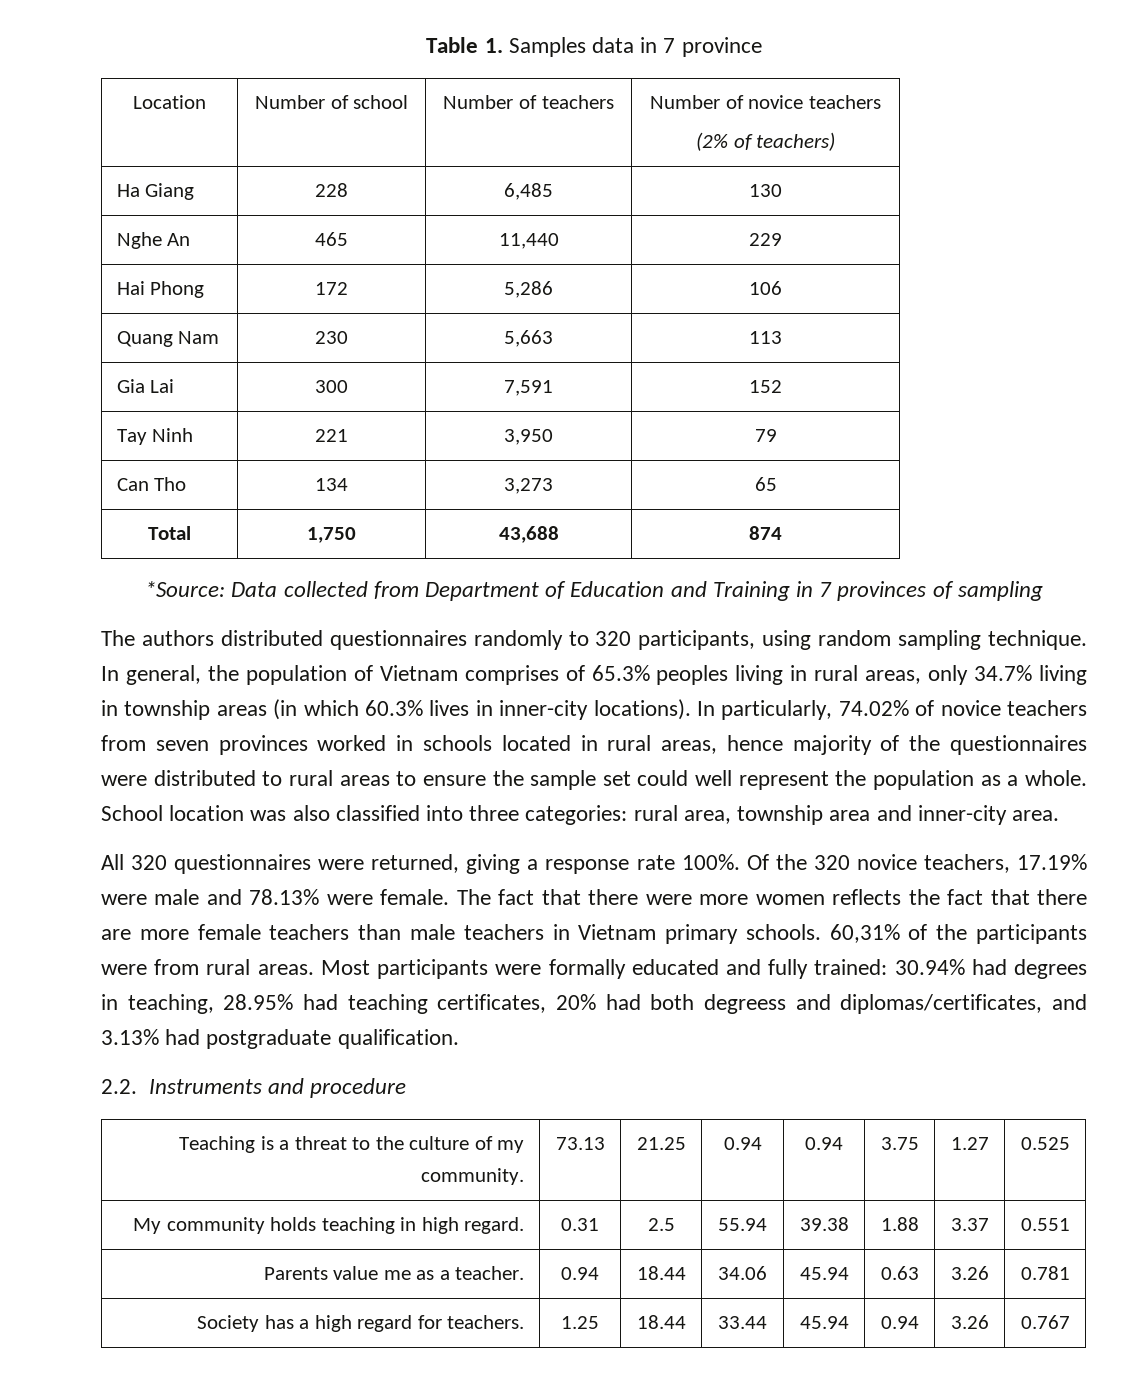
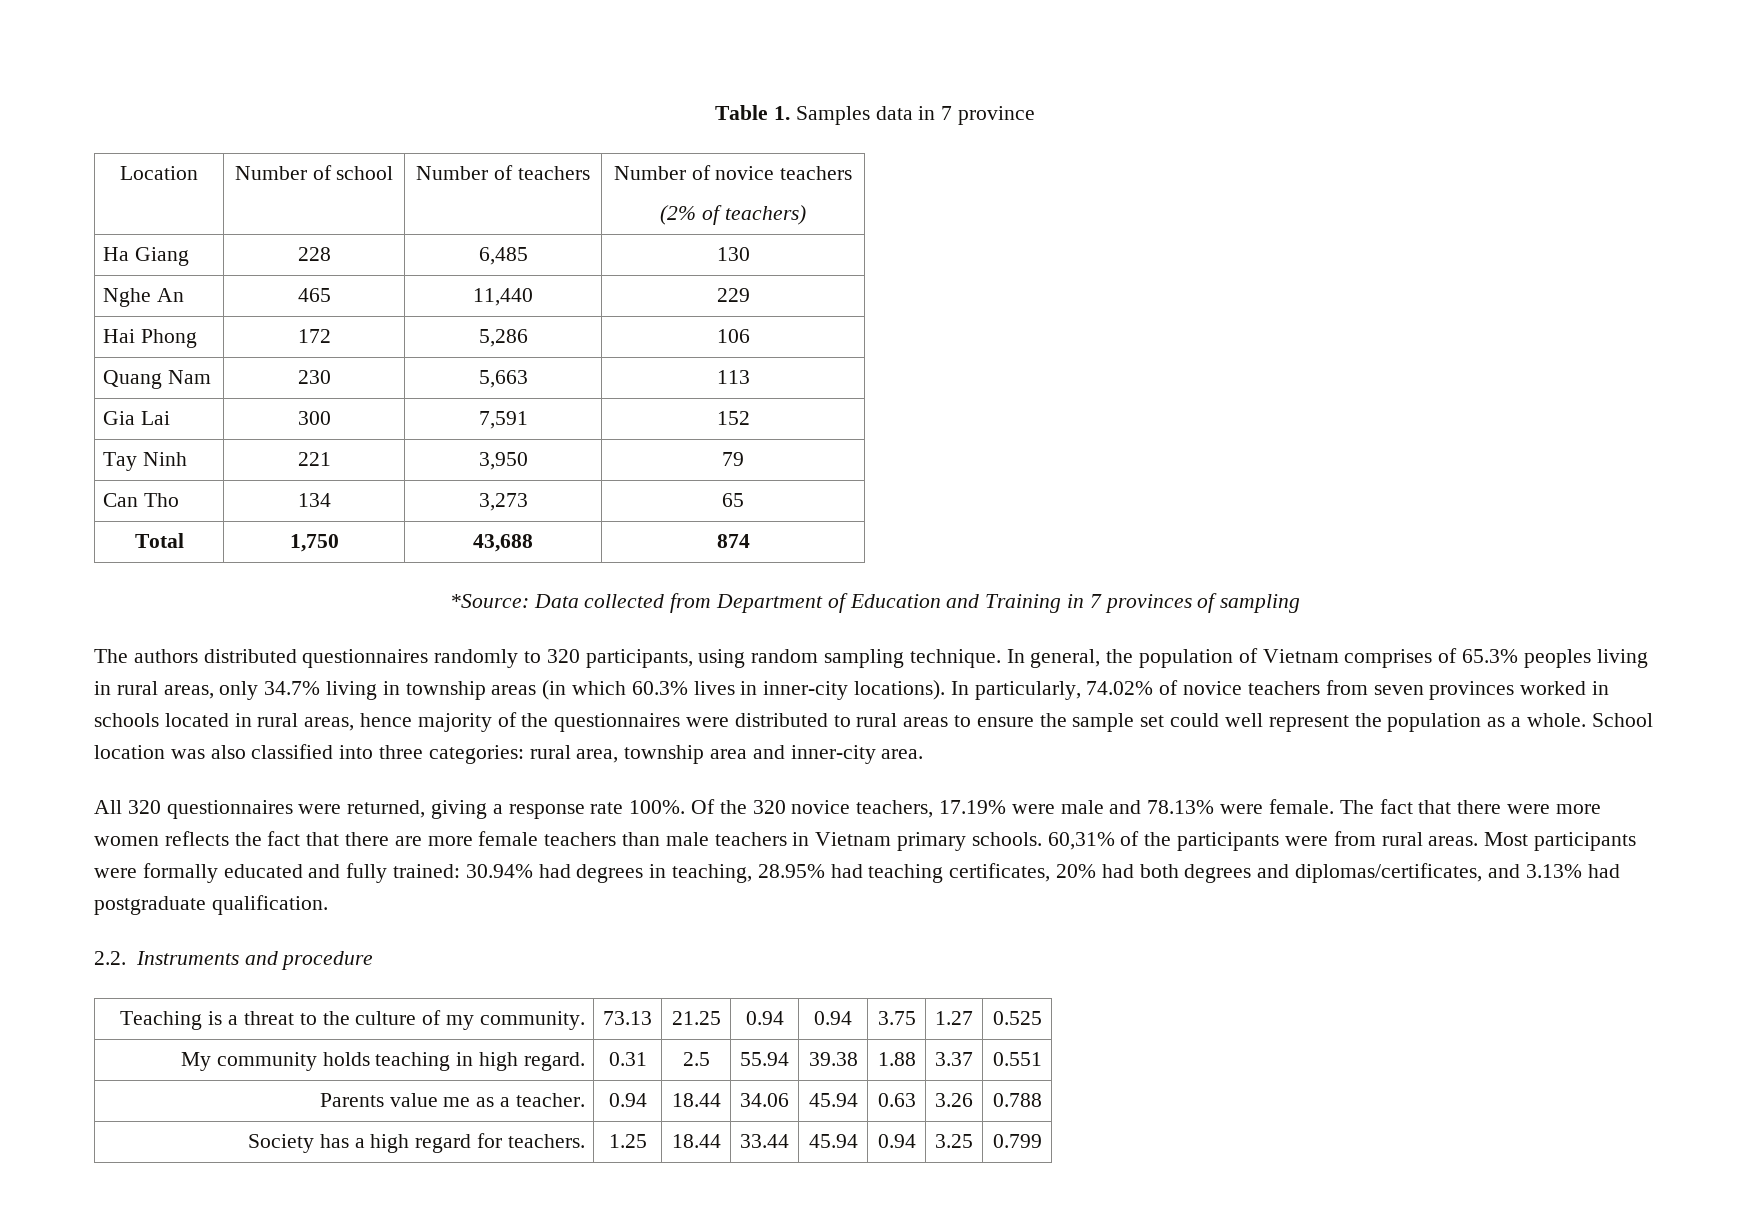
- Most participants were formally educated and fully trained: 30.94% had degrees in teaching, 28.95% had teaching certificates, 20% had both degreess and diplomas/certificates, and 3.13% had postgraduate qualification.
+ Most participants were formally educated and fully trained: 30.94% had degrees in teaching, 28.95% had teaching certificates, 20% had both degrees and diplomas/certificates, and 3.13% had postgraduate qualification.
- Parents value me as a teacher. | 0.94 | 18.44 | 34.06 | 45.94 | 0.63 | 3.26 | 0.781
+ Parents value me as a teacher. | 0.94 | 18.44 | 34.06 | 45.94 | 0.63 | 3.26 | 0.788
- Society has a high regard for teachers. | 1.25 | 18.44 | 33.44 | 45.94 | 0.94 | 3.26 | 0.767
+ Society has a high regard for teachers. | 1.25 | 18.44 | 33.44 | 45.94 | 0.94 | 3.25 | 0.799

